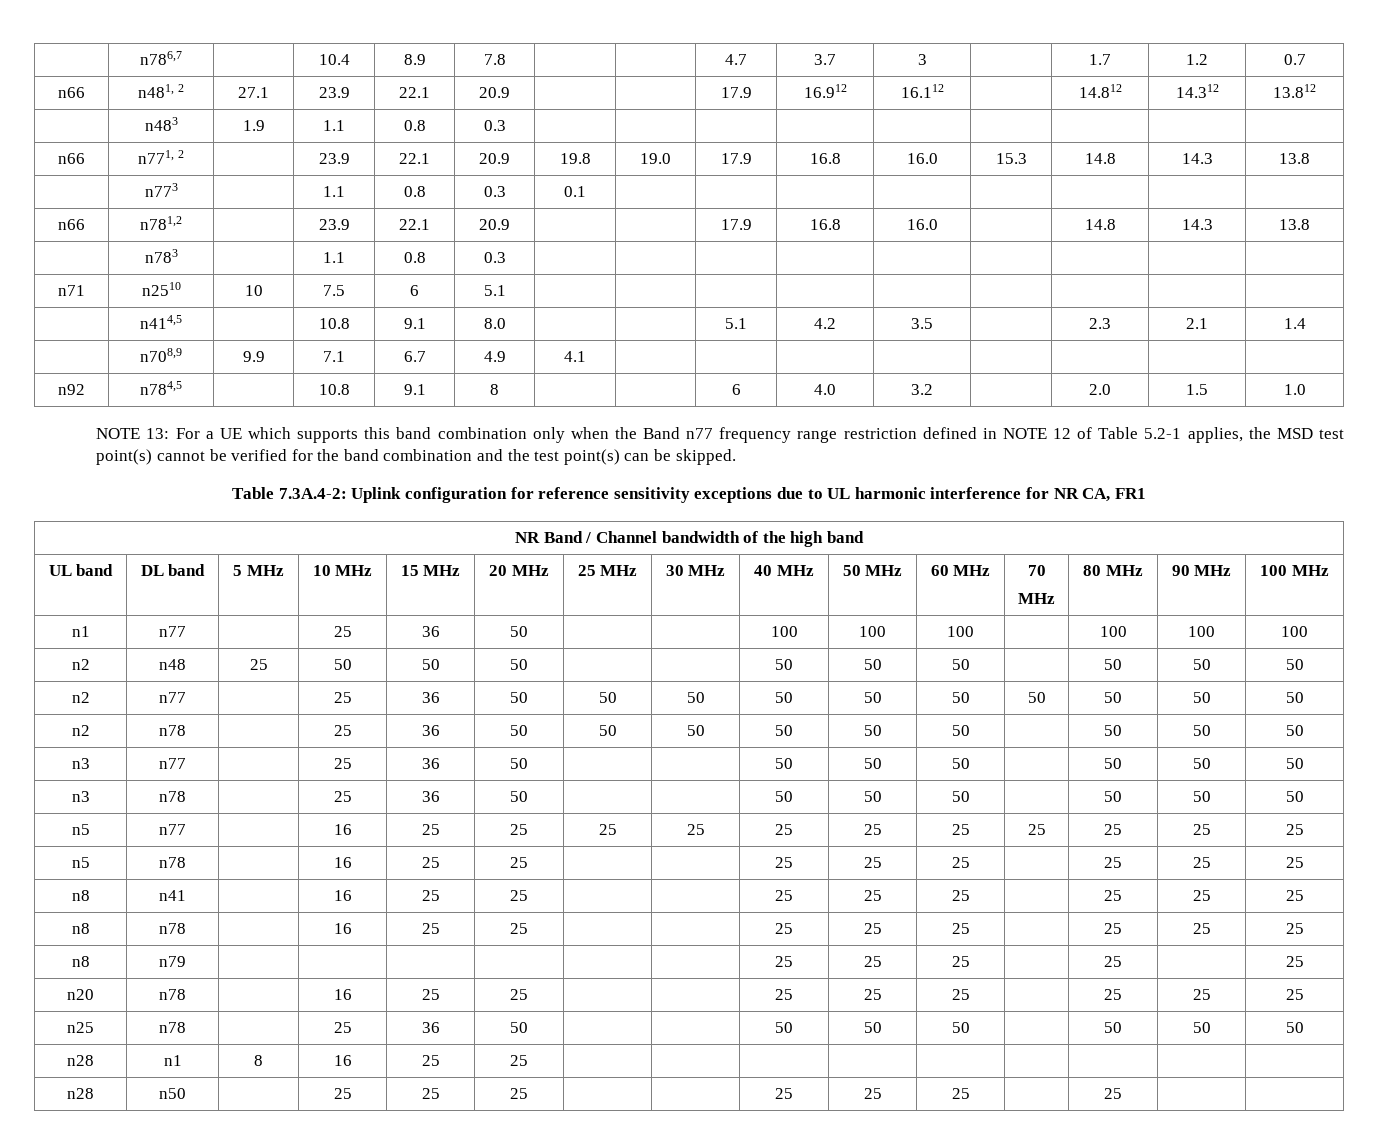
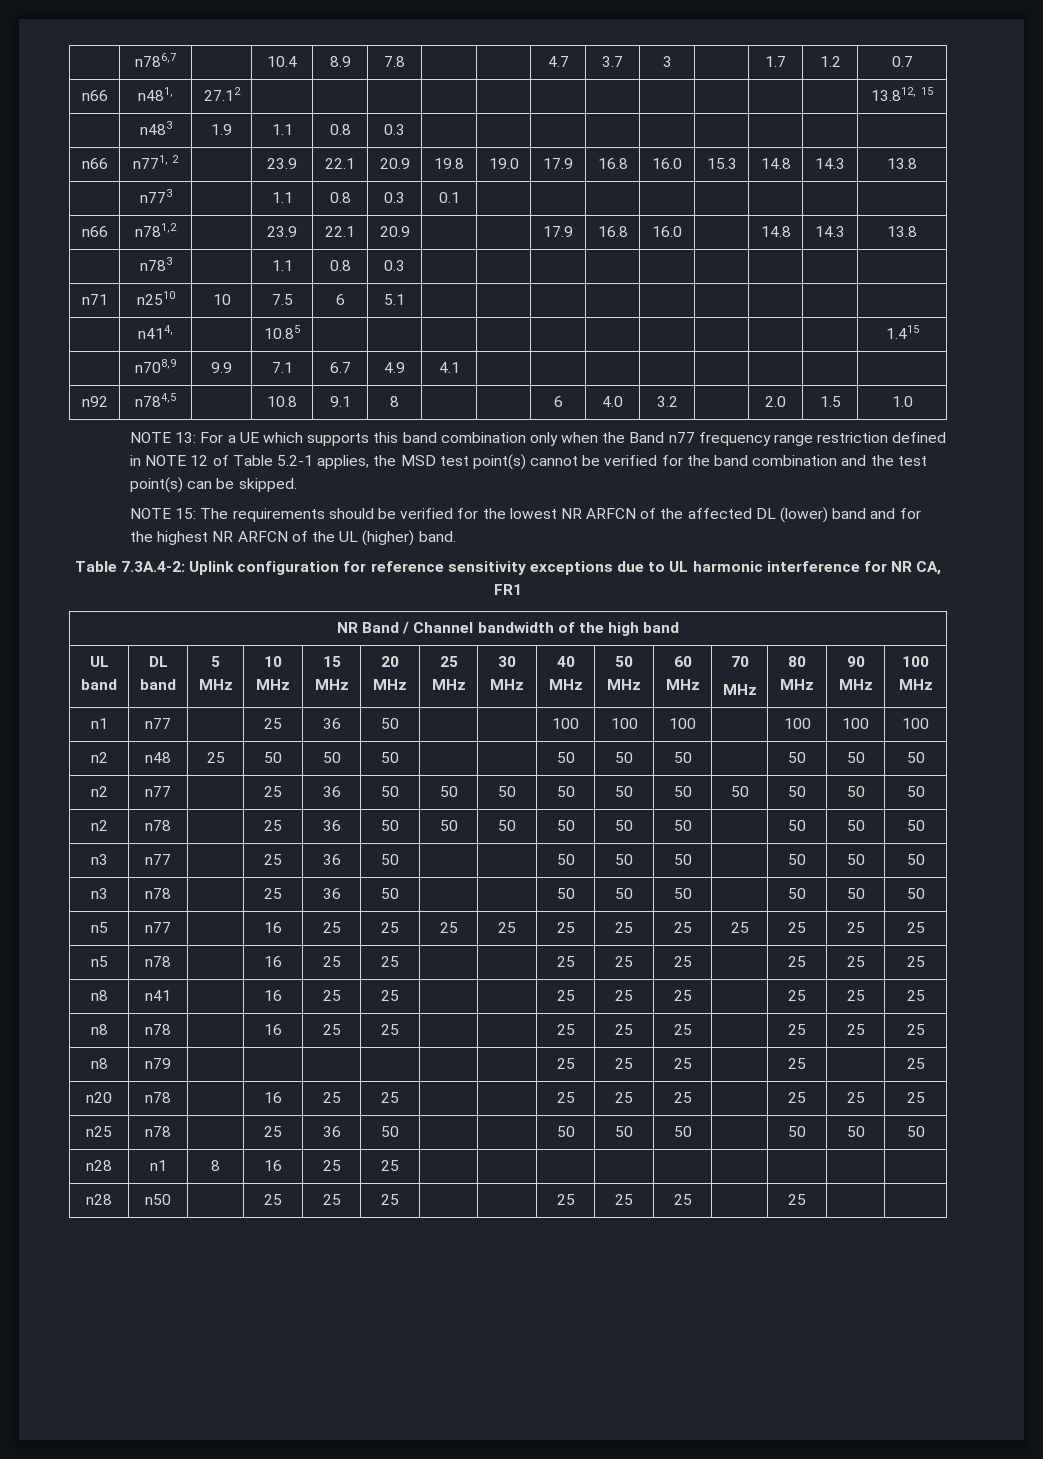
- n66 | n481, 2 | 27.1 | 23.9 | 22.1 | 20.9 | | | 17.9 | 16.912 | 16.112 | | 14.812 | 14.312 | 13.812
+ n66 | n481, | 27.12 | | | | | | | | | | | | 13.812, 15
- | n414,5 | | 10.8 | 9.1 | 8.0 | | | 5.1 | 4.2 | 3.5 | | 2.3 | 2.1 | 1.4
+ | n414, | | 10.85 | | | | | | | | | | | 1.415
+ NOTE 15: The requirements should be verified for the lowest NR ARFCN of the affected DL (lower) band and for the highest NR ARFCN of the UL (higher) band.

